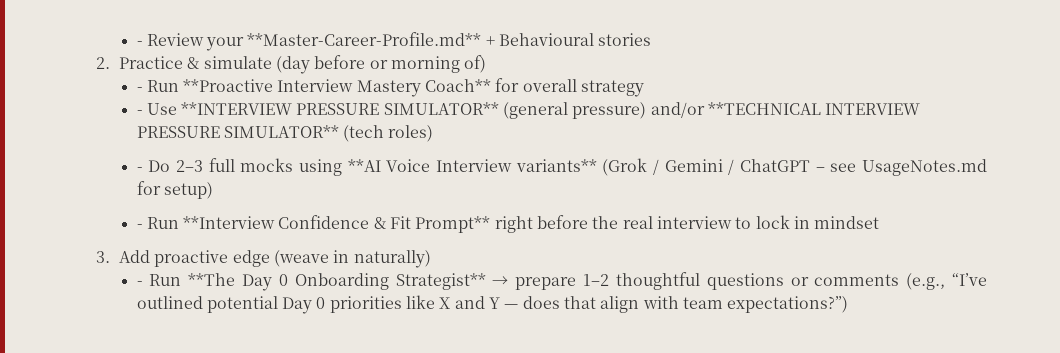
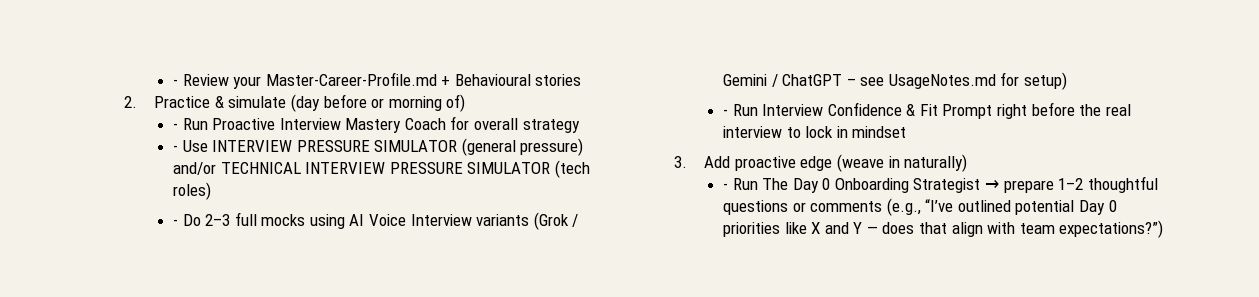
- - Review your **Master-Career-Profile.md** + Behavioural stories
+ - Review your Master-Career-Profile.md + Behavioural stories
- - Run **Proactive Interview Mastery Coach** for overall strategy
+ - Run Proactive Interview Mastery Coach for overall strategy
- - Use **INTERVIEW PRESSURE SIMULATOR** (general pressure) and/or **TECHNICAL INTERVIEW PRESSURE SIMULATOR** (tech roles)
+ - Use INTERVIEW PRESSURE SIMULATOR (general pressure) and/or TECHNICAL INTERVIEW PRESSURE SIMULATOR (tech roles)
- - Do 2–3 full mocks using **AI Voice Interview variants** (Grok / Gemini / ChatGPT – see UsageNotes.md for setup)
+ - Do 2–3 full mocks using AI Voice Interview variants (Grok / Gemini / ChatGPT – see UsageNotes.md for setup)
- - Run **Interview Confidence & Fit Prompt** right before the real interview to lock in mindset
+ - Run Interview Confidence & Fit Prompt right before the real interview to lock in mindset
- - Run **The Day 0 Onboarding Strategist** → prepare 1–2 thoughtful questions or comments (e.g., “I’ve outlined potential Day 0 priorities like X and Y — does that align with team expectations?”)
+ - Run The Day 0 Onboarding Strategist → prepare 1–2 thoughtful questions or comments (e.g., “I’ve outlined potential Day 0 priorities like X and Y — does that align with team expectations?”)

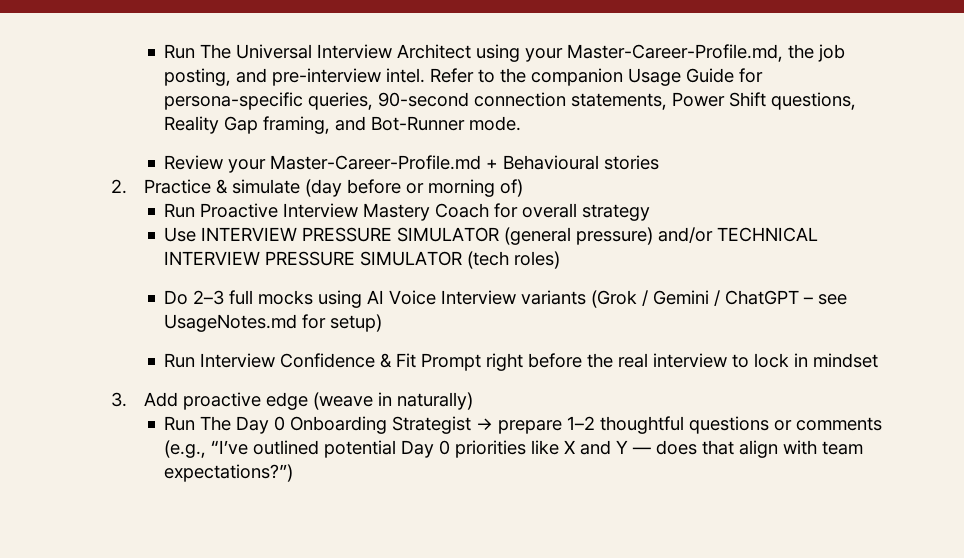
- - Review your Master-Career-Profile.md + Behavioural stories
+ Run The Universal Interview Architect using your Master-Career-Profile.md, the job posting, and pre-interview intel. Refer to the companion Usage Guide for persona-specific queries, 90-second connection statements, Power Shift questions, Reality Gap framing, and Bot-Runner mode.
+ Review your Master-Career-Profile.md + Behavioural stories
- - Run Proactive Interview Mastery Coach for overall strategy
+ Run Proactive Interview Mastery Coach for overall strategy
- - Use INTERVIEW PRESSURE SIMULATOR (general pressure) and/or TECHNICAL INTERVIEW PRESSURE SIMULATOR (tech roles)
+ Use INTERVIEW PRESSURE SIMULATOR (general pressure) and/or TECHNICAL INTERVIEW PRESSURE SIMULATOR (tech roles)
- - Do 2–3 full mocks using AI Voice Interview variants (Grok / Gemini / ChatGPT – see UsageNotes.md for setup)
+ Do 2–3 full mocks using AI Voice Interview variants (Grok / Gemini / ChatGPT – see UsageNotes.md for setup)
- - Run Interview Confidence & Fit Prompt right before the real interview to lock in mindset
+ Run Interview Confidence & Fit Prompt right before the real interview to lock in mindset
- - Run The Day 0 Onboarding Strategist → prepare 1–2 thoughtful questions or comments (e.g., “I’ve outlined potential Day 0 priorities like X and Y — does that align with team expectations?”)
+ Run The Day 0 Onboarding Strategist → prepare 1–2 thoughtful questions or comments (e.g., “I’ve outlined potential Day 0 priorities like X and Y — does that align with team expectations?”)

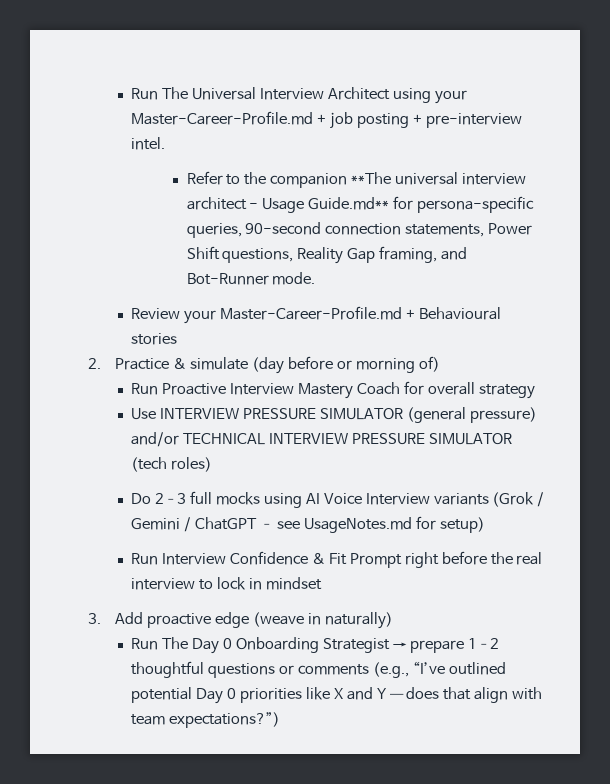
- Run The Universal Interview Architect using your Master-Career-Profile.md, the job posting, and pre-interview intel. Refer to the companion Usage Guide for persona-specific queries, 90-second connection statements, Power Shift questions, Reality Gap framing, and Bot-Runner mode.
+ Run The Universal Interview Architect using your Master-Career-Profile.md + job posting + pre-interview intel.
+ Refer to the companion **The universal interview architect - Usage Guide.md** for persona-specific queries, 90-second connection statements, Power Shift questions, Reality Gap framing, and Bot-Runner mode.

